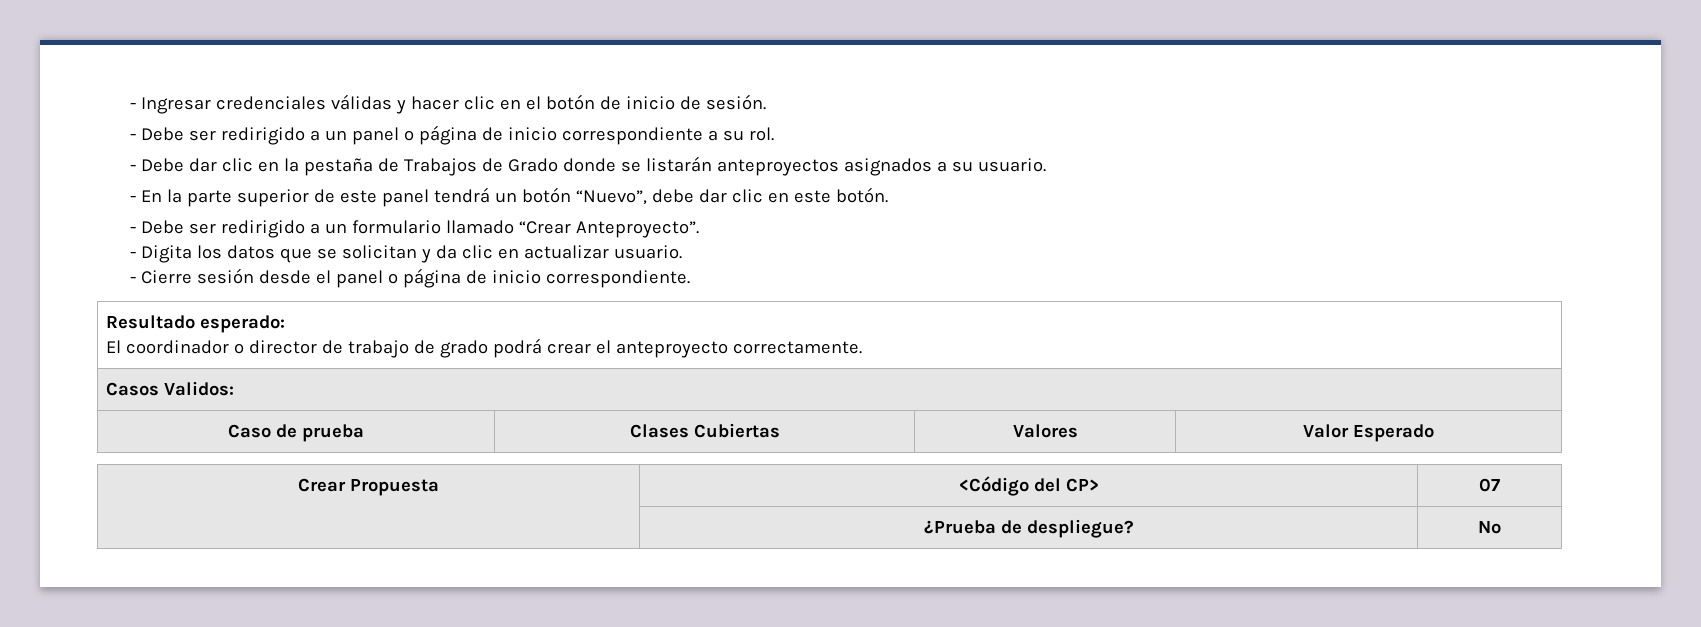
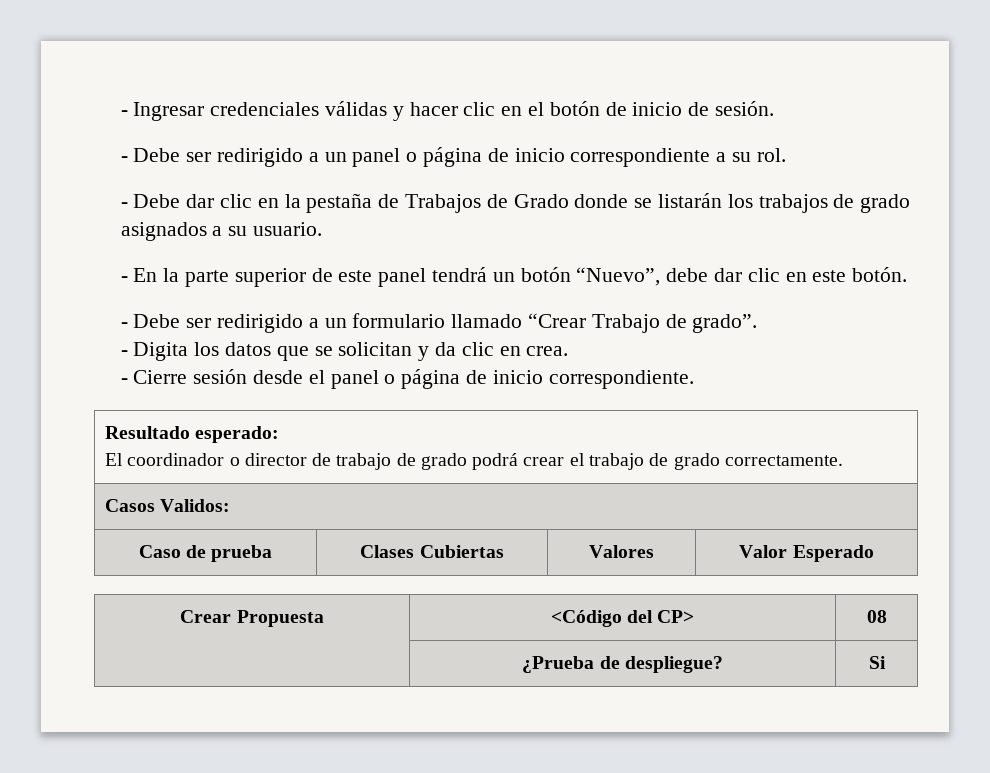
- - Debe dar clic en la pestaña de Trabajos de Grado donde se listarán anteproyectos asignados a su usuario.
+ - Debe dar clic en la pestaña de Trabajos de Grado donde se listarán los trabajos de grado asignados a su usuario.
- - Debe ser redirigido a un formulario llamado “Crear Anteproyecto”.
+ - Debe ser redirigido a un formulario llamado “Crear Trabajo de grado”.
- - Digita los datos que se solicitan y da clic en actualizar usuario.
+ - Digita los datos que se solicitan y da clic en crea.
  Resultado esperado:
- El coordinador o director de trabajo de grado podrá crear el anteproyecto correctamente.
+ El coordinador o director de trabajo de grado podrá crear el trabajo de grado correctamente.
- Crear Propuesta | <Código del CP> | 07
+ Crear Propuesta | <Código del CP> | 08
- | ¿Prueba de despliegue? | No
+ | ¿Prueba de despliegue? | Si

